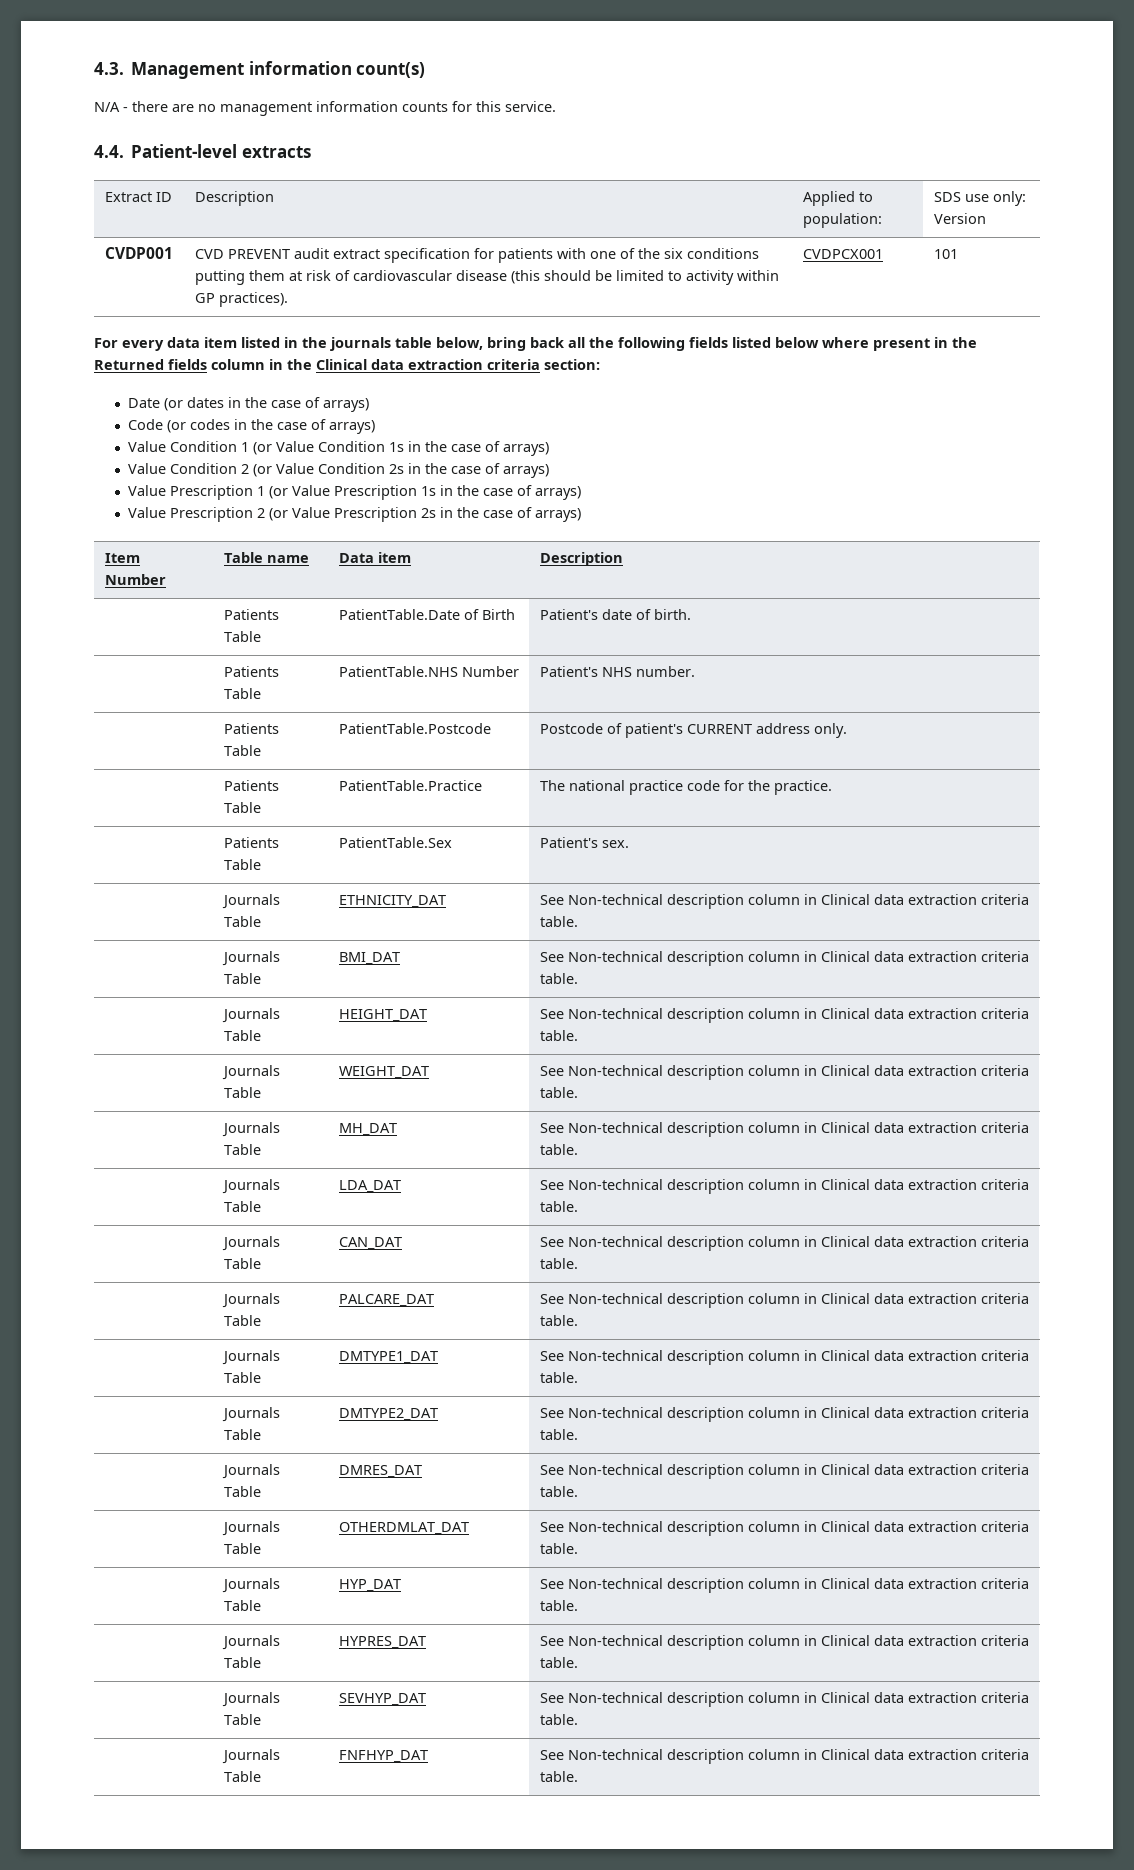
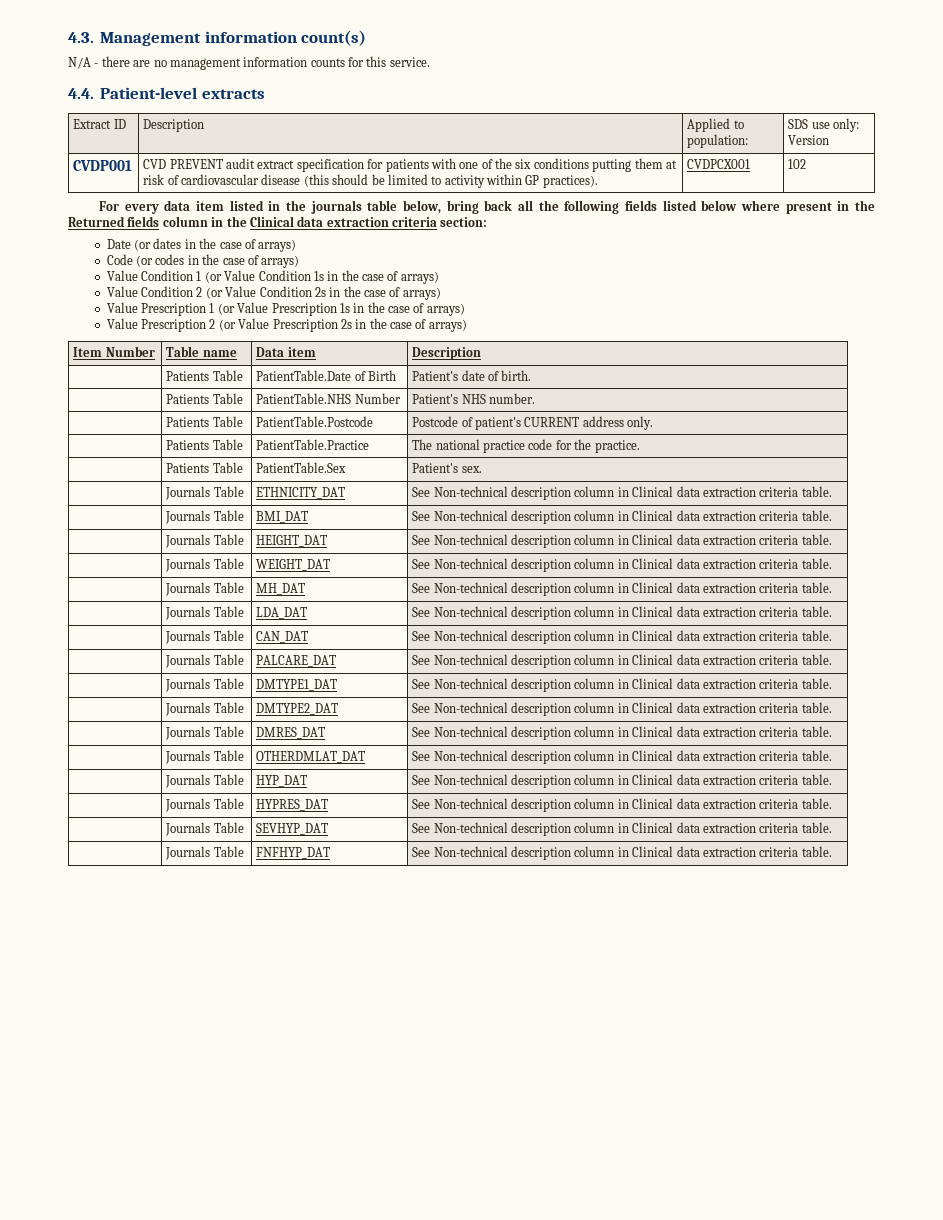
- CVDP001 | CVD PREVENT audit extract specification for patients with one of the six conditions putting them at risk of cardiovascular disease (this should be limited to activity within GP practices). | CVDPCX001 | 101
+ CVDP001 | CVD PREVENT audit extract specification for patients with one of the six conditions putting them at risk of cardiovascular disease (this should be limited to activity within GP practices). | CVDPCX001 | 102

